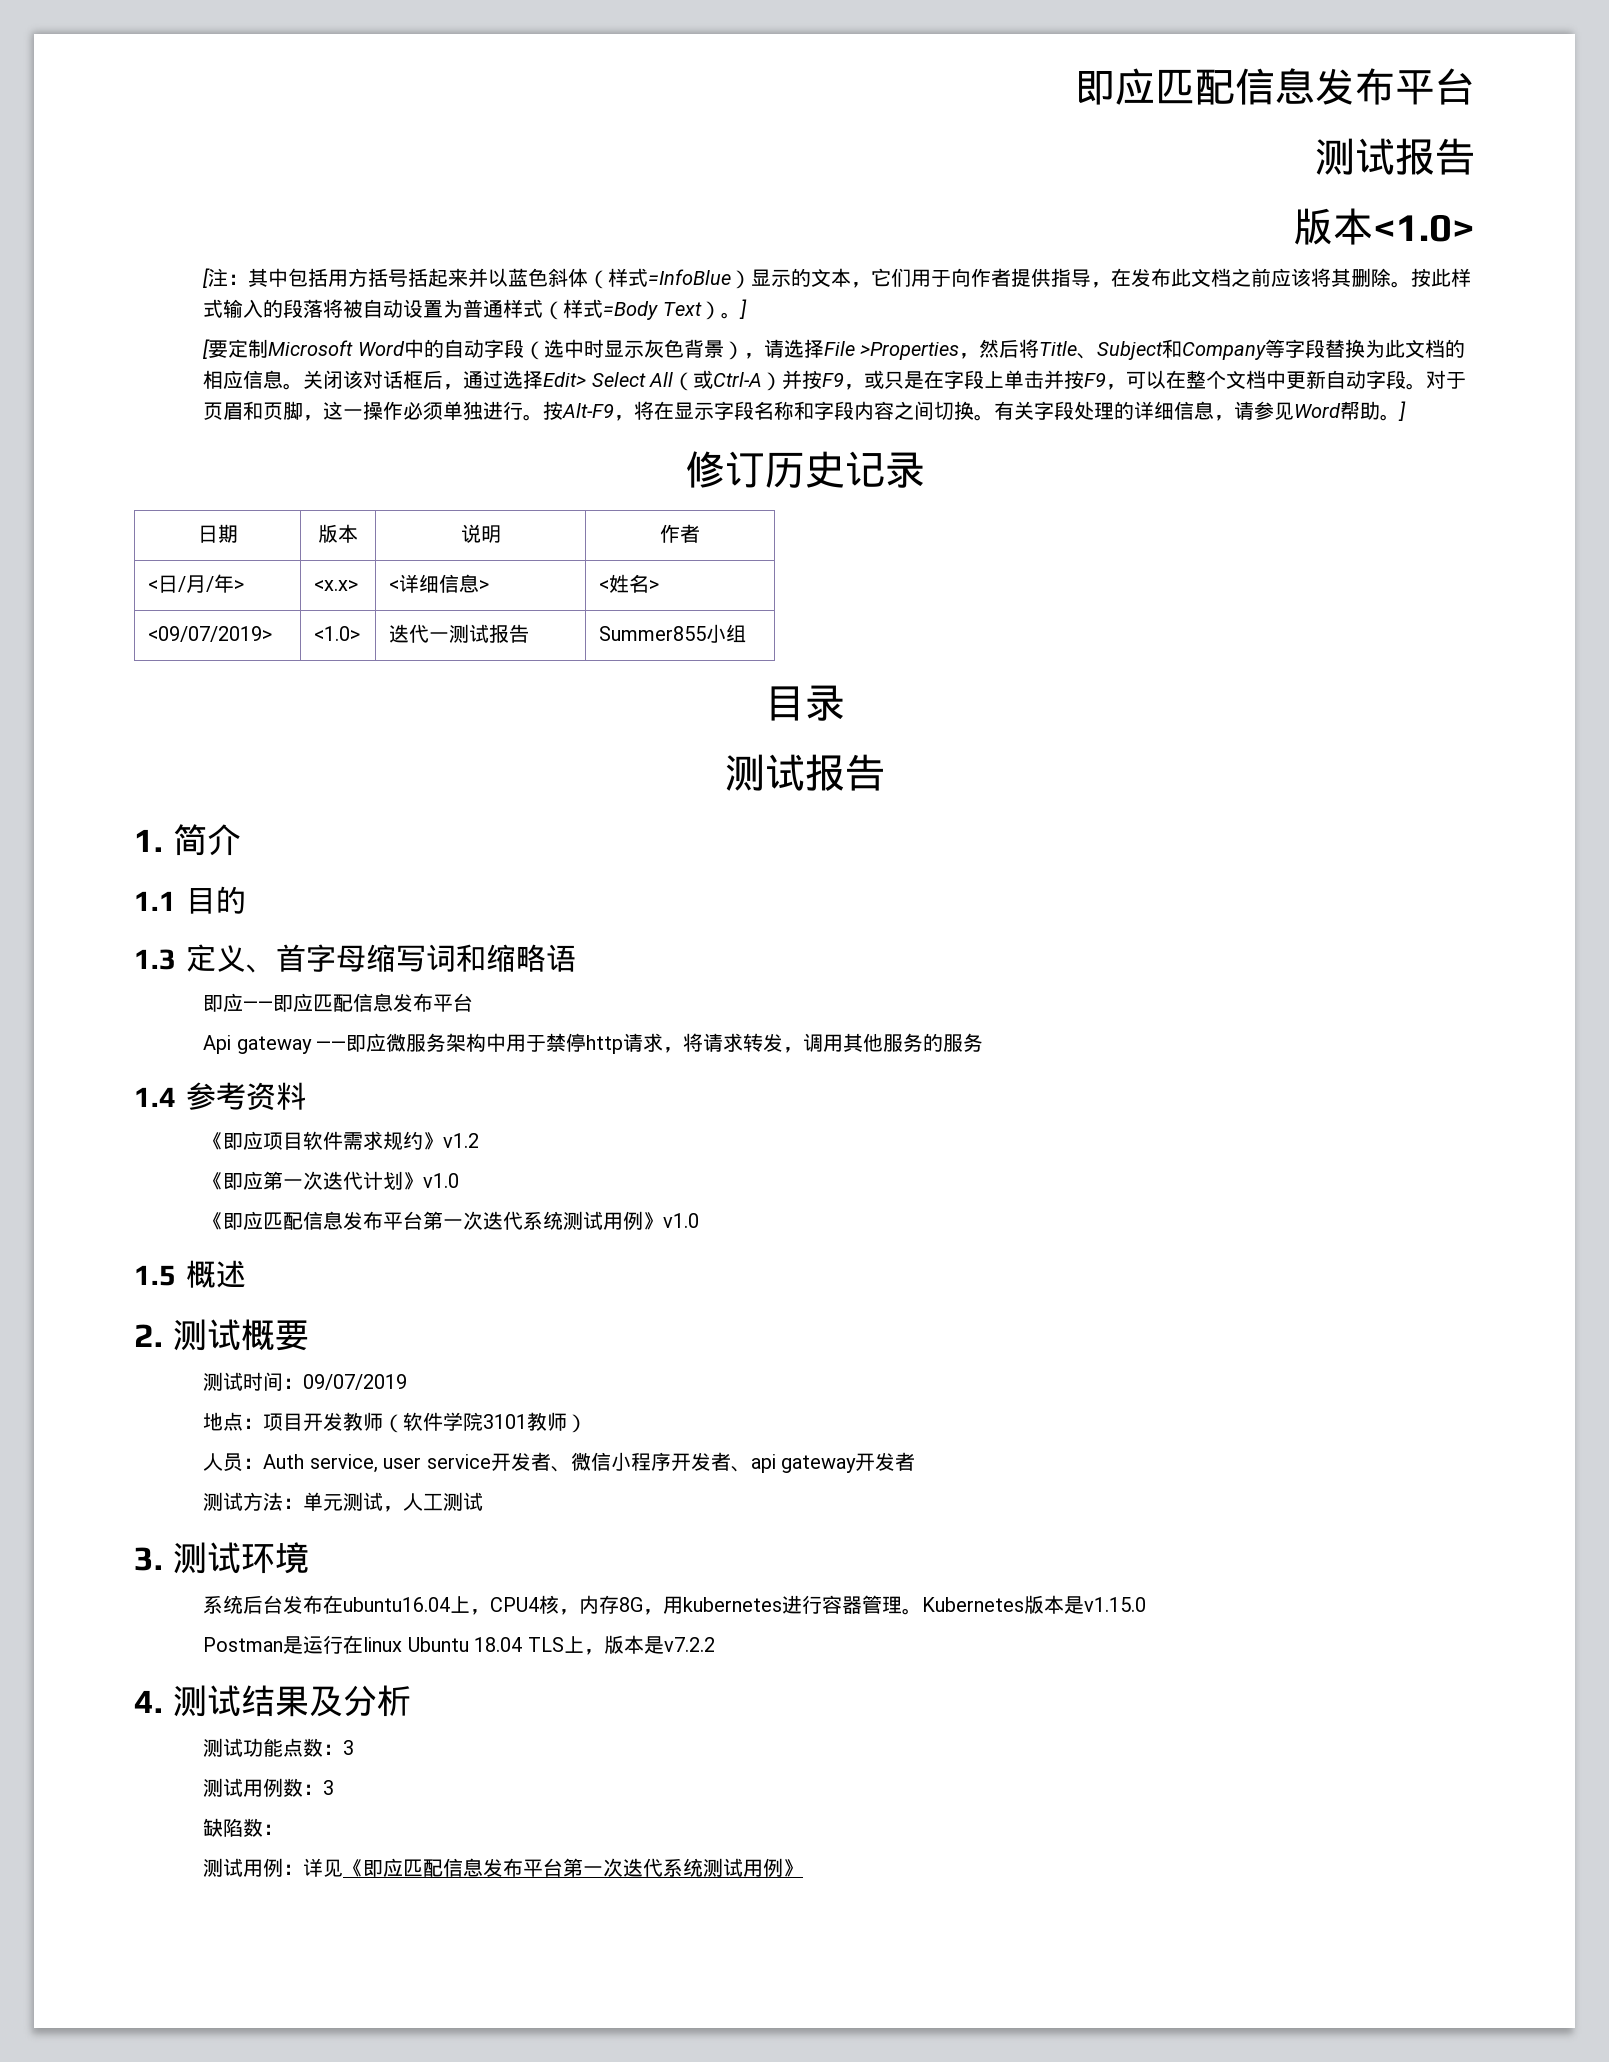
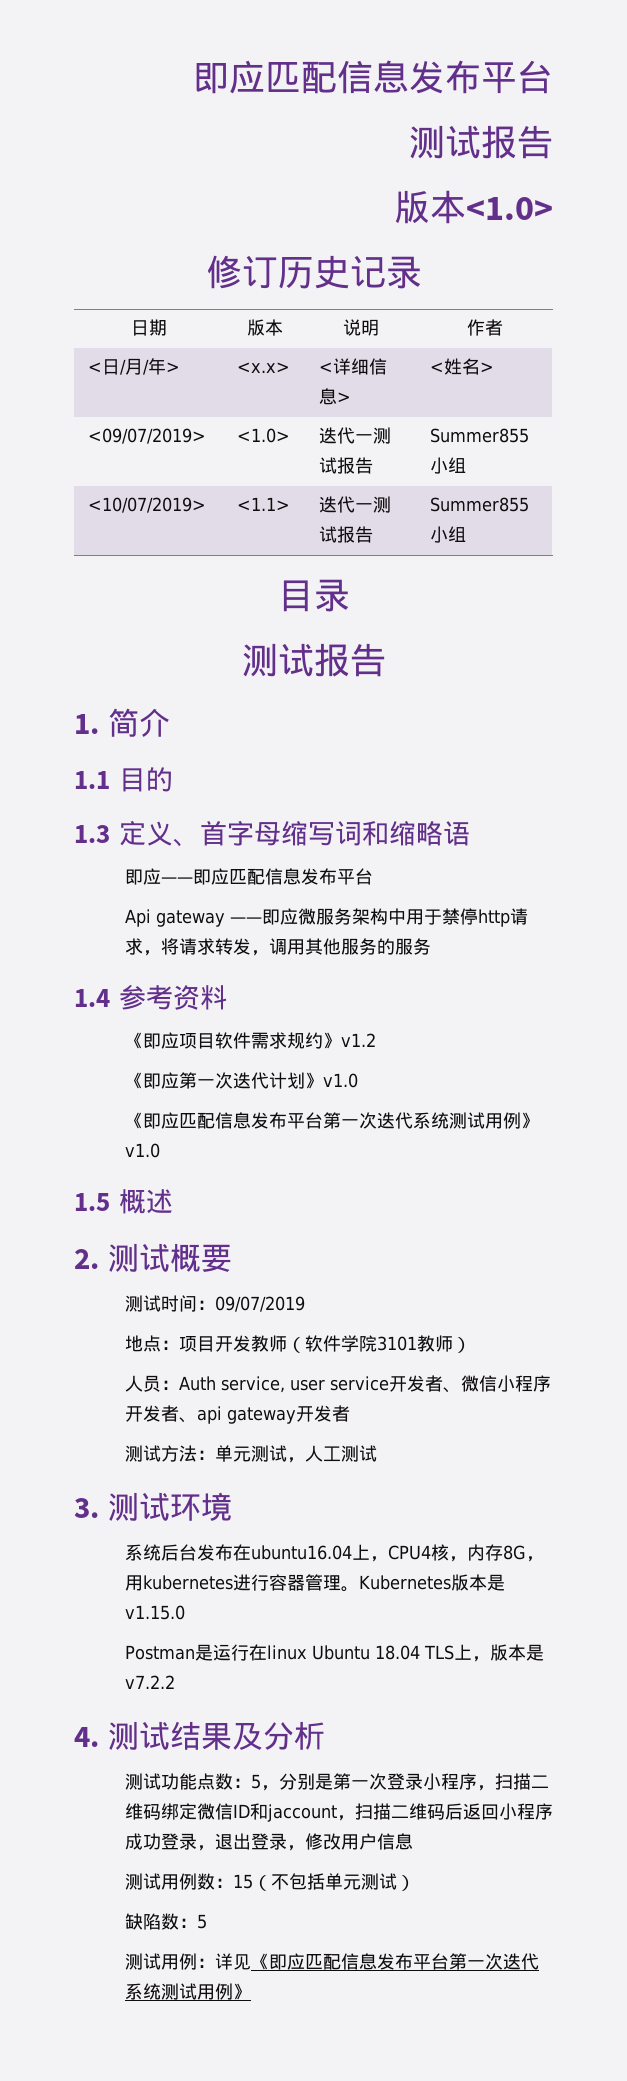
- [注：其中包括用方括号括起来并以蓝色斜体（样式=InfoBlue）显示的文本，它们用于向作者提供指导，在发布此文档之前应该将其删除。按此样式输入的段落将被自动设置为普通样式（样式=Body Text）。]
- [要定制Microsoft Word中的自动字段（选中时显示灰色背景），请选择File >Properties，然后将Title、Subject和Company等字段替换为此文档的相应信息。关闭该对话框后，通过选择Edit> Select All（或Ctrl-A）并按F9，或只是在字段上单击并按F9，可以在整个文档中更新自动字段。对于页眉和页脚，这一操作必须单独进行。按Alt-F9，将在显示字段名称和字段内容之间切换。有关字段处理的详细信息，请参见Word帮助。]
+ <10/07/2019> | <1.1> | 迭代一测试报告 | Summer855小组
- 测试功能点数：3
- 测试用例数：3
+ 测试功能点数：5，分别是第一次登录小程序，扫描二维码绑定微信ID和jaccount，扫描二维码后返回小程序成功登录，退出登录，修改用户信息
+ 测试用例数：15（不包括单元测试）
- 缺陷数：
+ 缺陷数：5

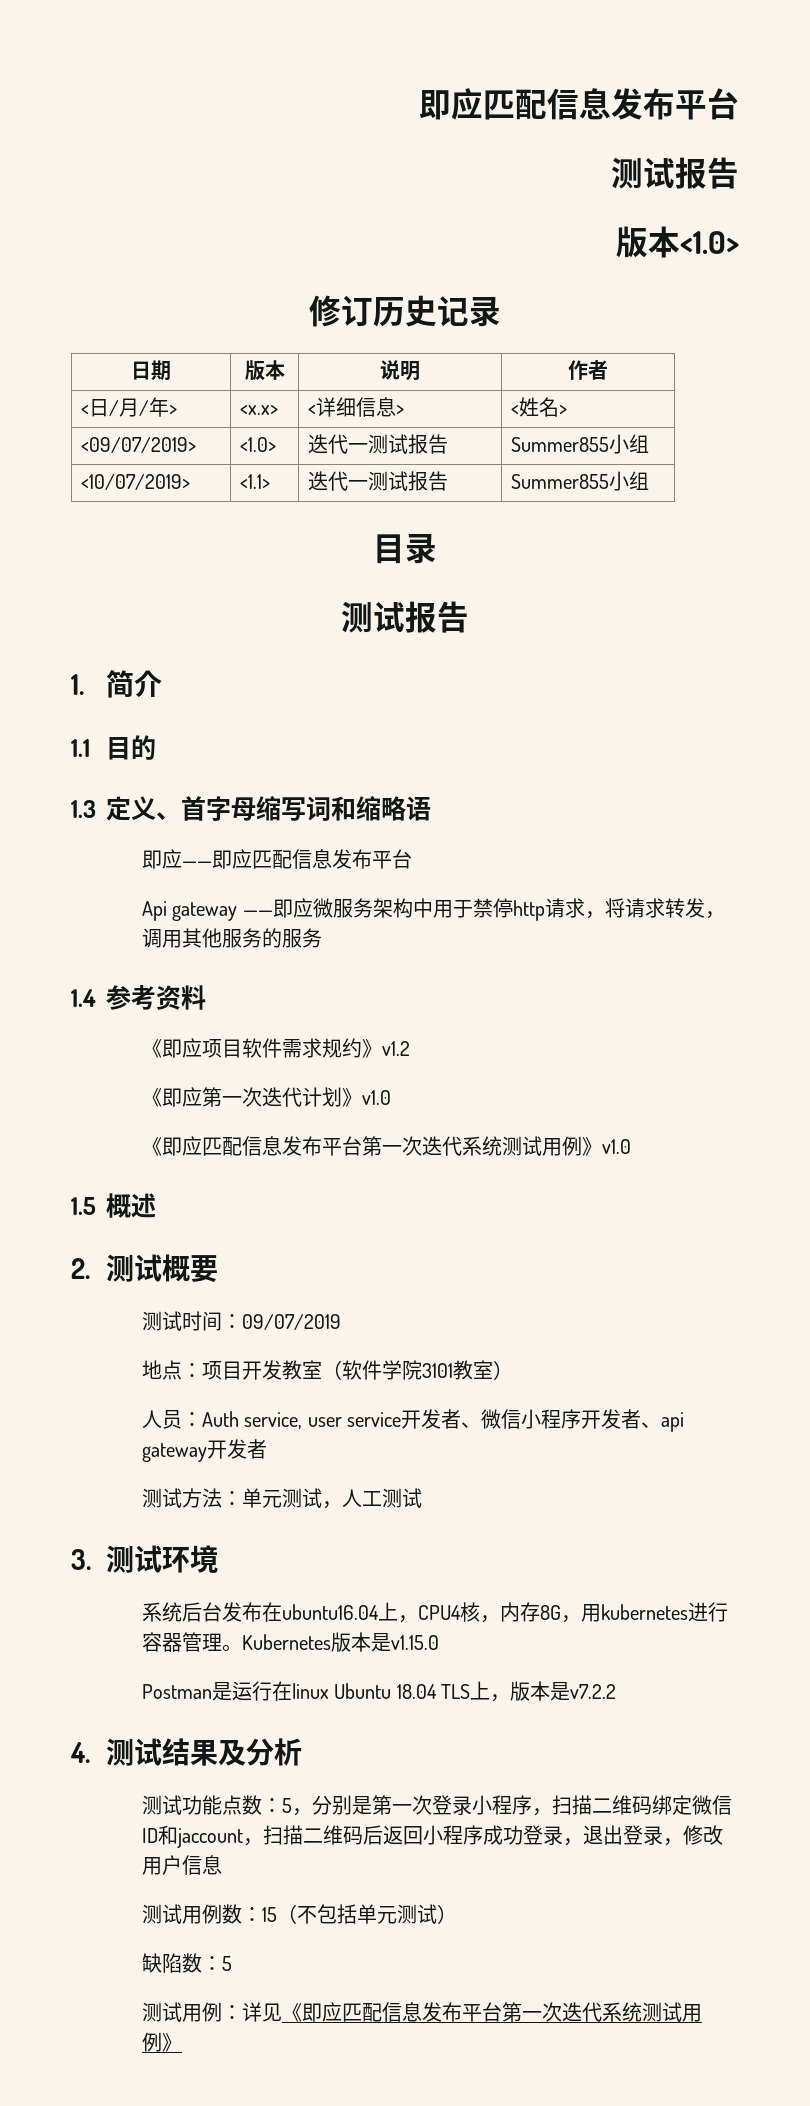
- 地点：项目开发教师（软件学院3101教师）
+ 地点：项目开发教室（软件学院3101教室）

